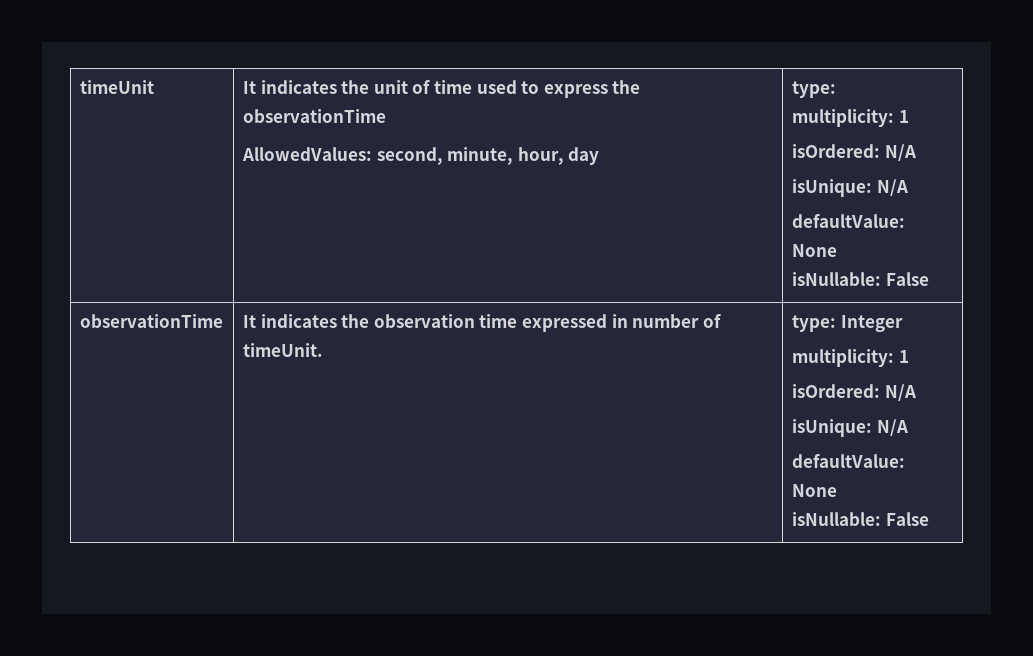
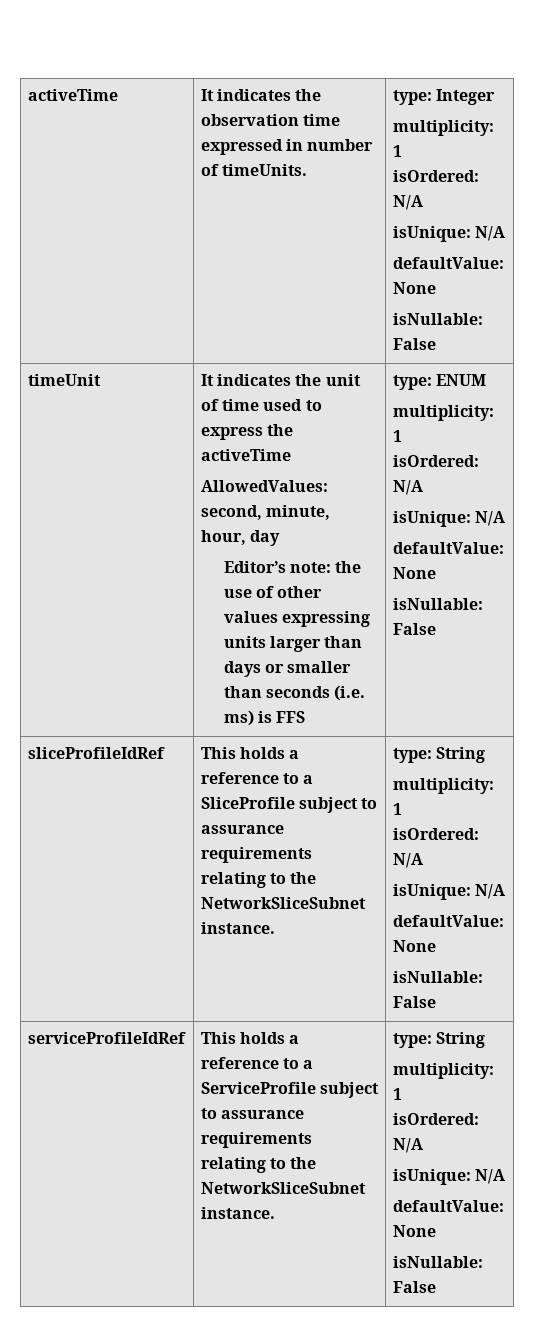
- timeUnit | It indicates the unit of time used to express the observationTime
- AllowedValues: second, minute, hour, day | type:
- multiplicity: 1
- isOrdered: N/A
- isUnique: N/A
- defaultValue: None
- isNullable: False
- observationTime | It indicates the observation time expressed in number of timeUnit. | type: Integer
+ activeTime | It indicates the observation time expressed in number of timeUnits. | type: Integer
+ timeUnit | It indicates the unit of time used to express the activeTime
+ AllowedValues: second, minute, hour, day
+ Editor’s note: the use of other values expressing units larger than days or smaller than seconds (i.e. ms) is FFS | type: ENUM
+ multiplicity: 1
+ isOrdered: N/A
+ isUnique: N/A
+ defaultValue: None
+ isNullable: False
+ sliceProfileIdRef | This holds a reference to a SliceProfile subject to assurance requirements relating to the NetworkSliceSubnet instance. | type: String
+ multiplicity: 1
+ isOrdered: N/A
+ isUnique: N/A
+ defaultValue: None
+ isNullable: False
+ serviceProfileIdRef | This holds a reference to a ServiceProfile subject to assurance requirements relating to the NetworkSliceSubnet instance. | type: String
+ multiplicity: 1
+ isOrdered: N/A
+ isUnique: N/A
+ defaultValue: None
+ isNullable: False

